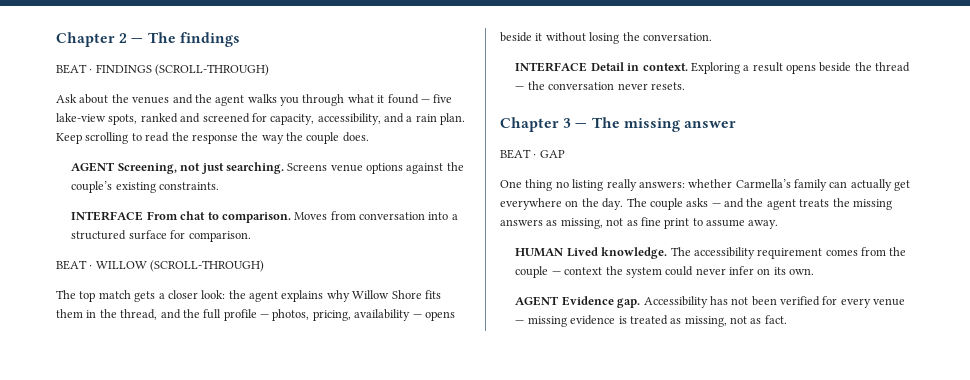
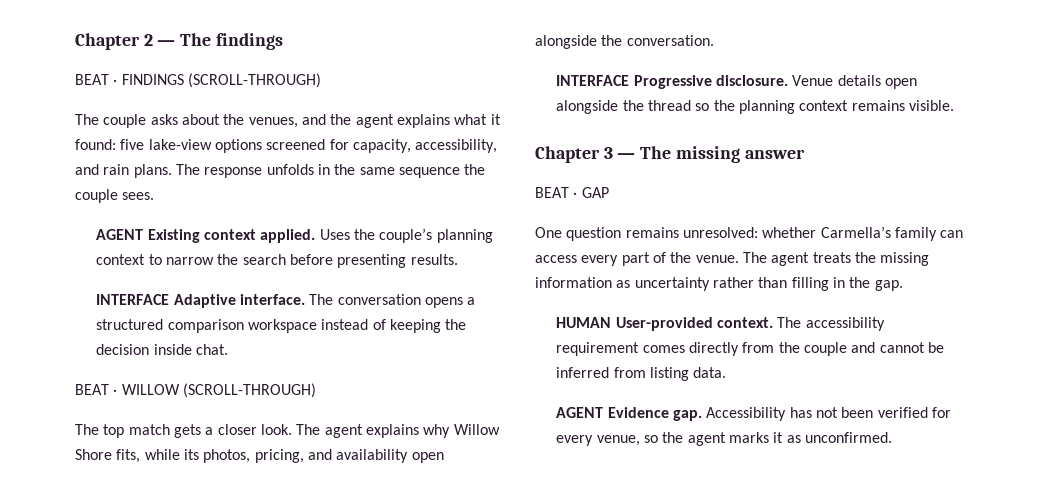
- Ask about the venues and the agent walks you through what it found — five lake-view spots, ranked and screened for capacity, accessibility, and a rain plan. Keep scrolling to read the response the way the couple does.
- AGENT Screening, not just searching. Screens venue options against the couple’s existing constraints.
- INTERFACE From chat to comparison. Moves from conversation into a structured surface for comparison.
+ The couple asks about the venues, and the agent explains what it found: five lake-view options screened for capacity, accessibility, and rain plans. The response unfolds in the same sequence the couple sees.
+ AGENT Existing context applied. Uses the couple’s planning context to narrow the search before presenting results.
+ INTERFACE Adaptive interface. The conversation opens a structured comparison workspace instead of keeping the decision inside chat.
- The top match gets a closer look: the agent explains why Willow Shore fits them in the thread, and the full profile — photos, pricing, availability — opens beside it without losing the conversation.
- INTERFACE Detail in context. Exploring a result opens beside the thread — the conversation never resets.
+ The top match gets a closer look. The agent explains why Willow Shore fits, while its photos, pricing, and availability open alongside the conversation.
+ INTERFACE Progressive disclosure. Venue details open alongside the thread so the planning context remains visible.
- One thing no listing really answers: whether Carmella’s family can actually get everywhere on the day. The couple asks — and the agent treats the missing answers as missing, not as fine print to assume away.
+ One question remains unresolved: whether Carmella’s family can access every part of the venue. The agent treats the missing information as uncertainty rather than filling in the gap.
- HUMAN Lived knowledge.
+ HUMAN User-provided context.
- The accessibility requirement comes from the couple — context the system could never infer on its own.
+ The accessibility requirement comes directly from the couple and cannot be inferred from listing data.
- Accessibility has not been verified for every venue — missing evidence is treated as missing, not as fact.
+ Accessibility has not been verified for every venue, so the agent marks it as unconfirmed.

